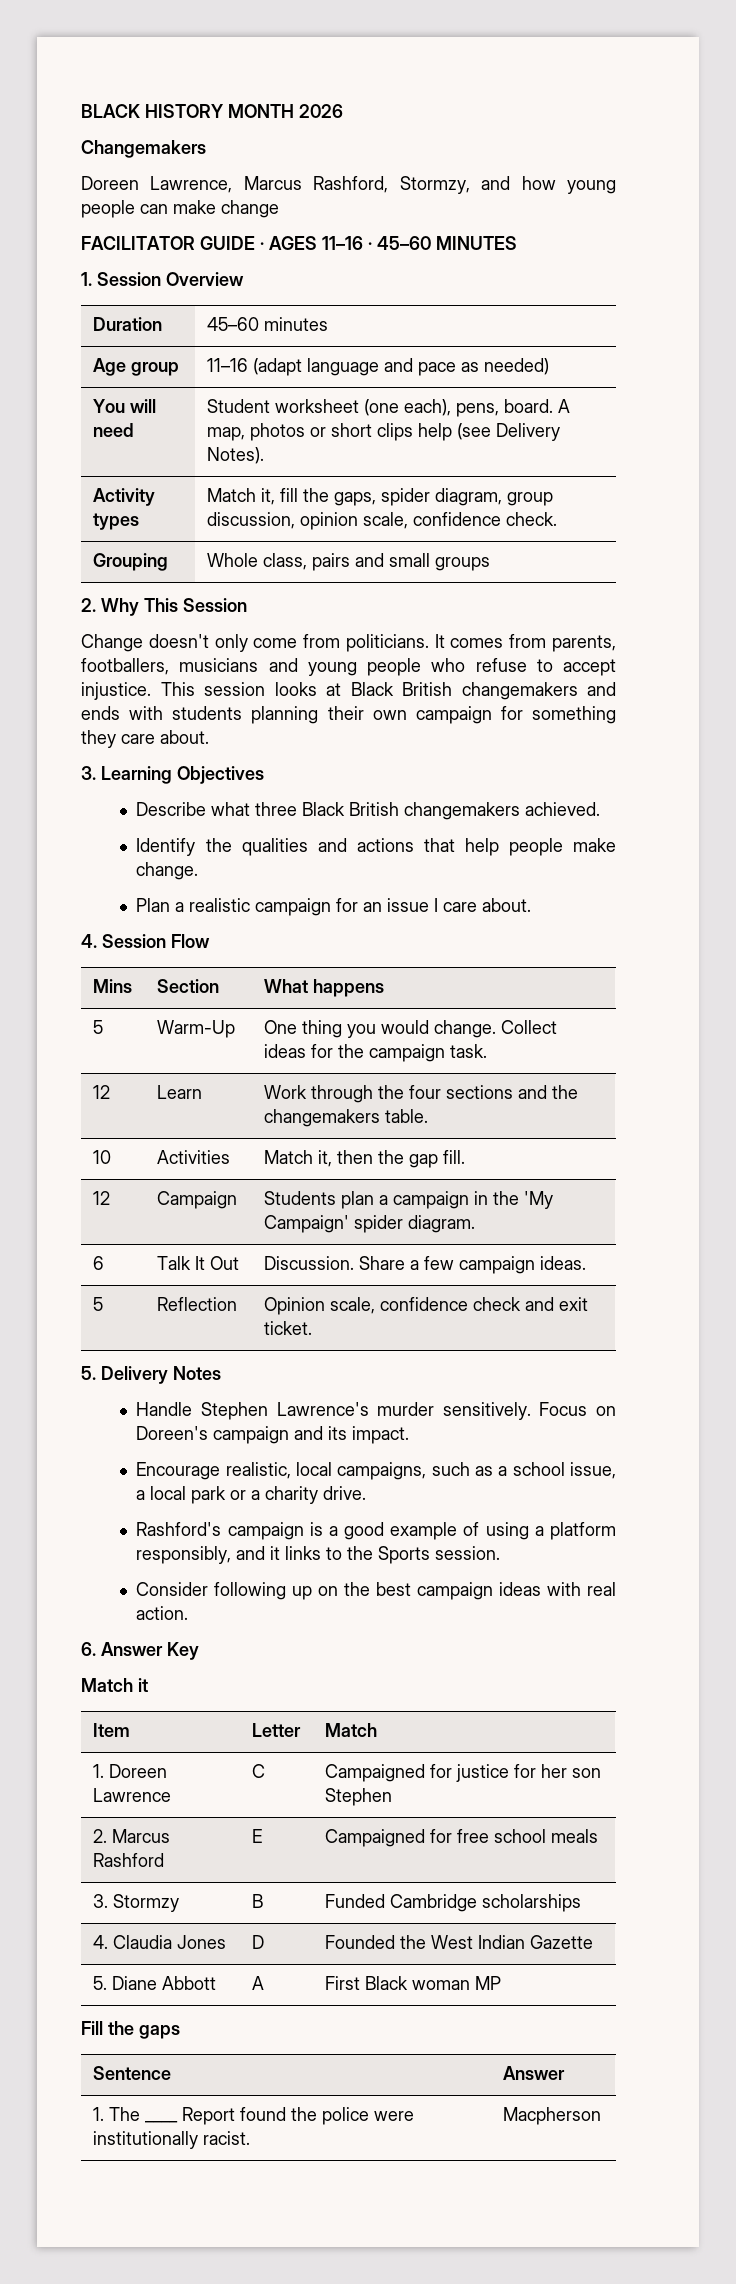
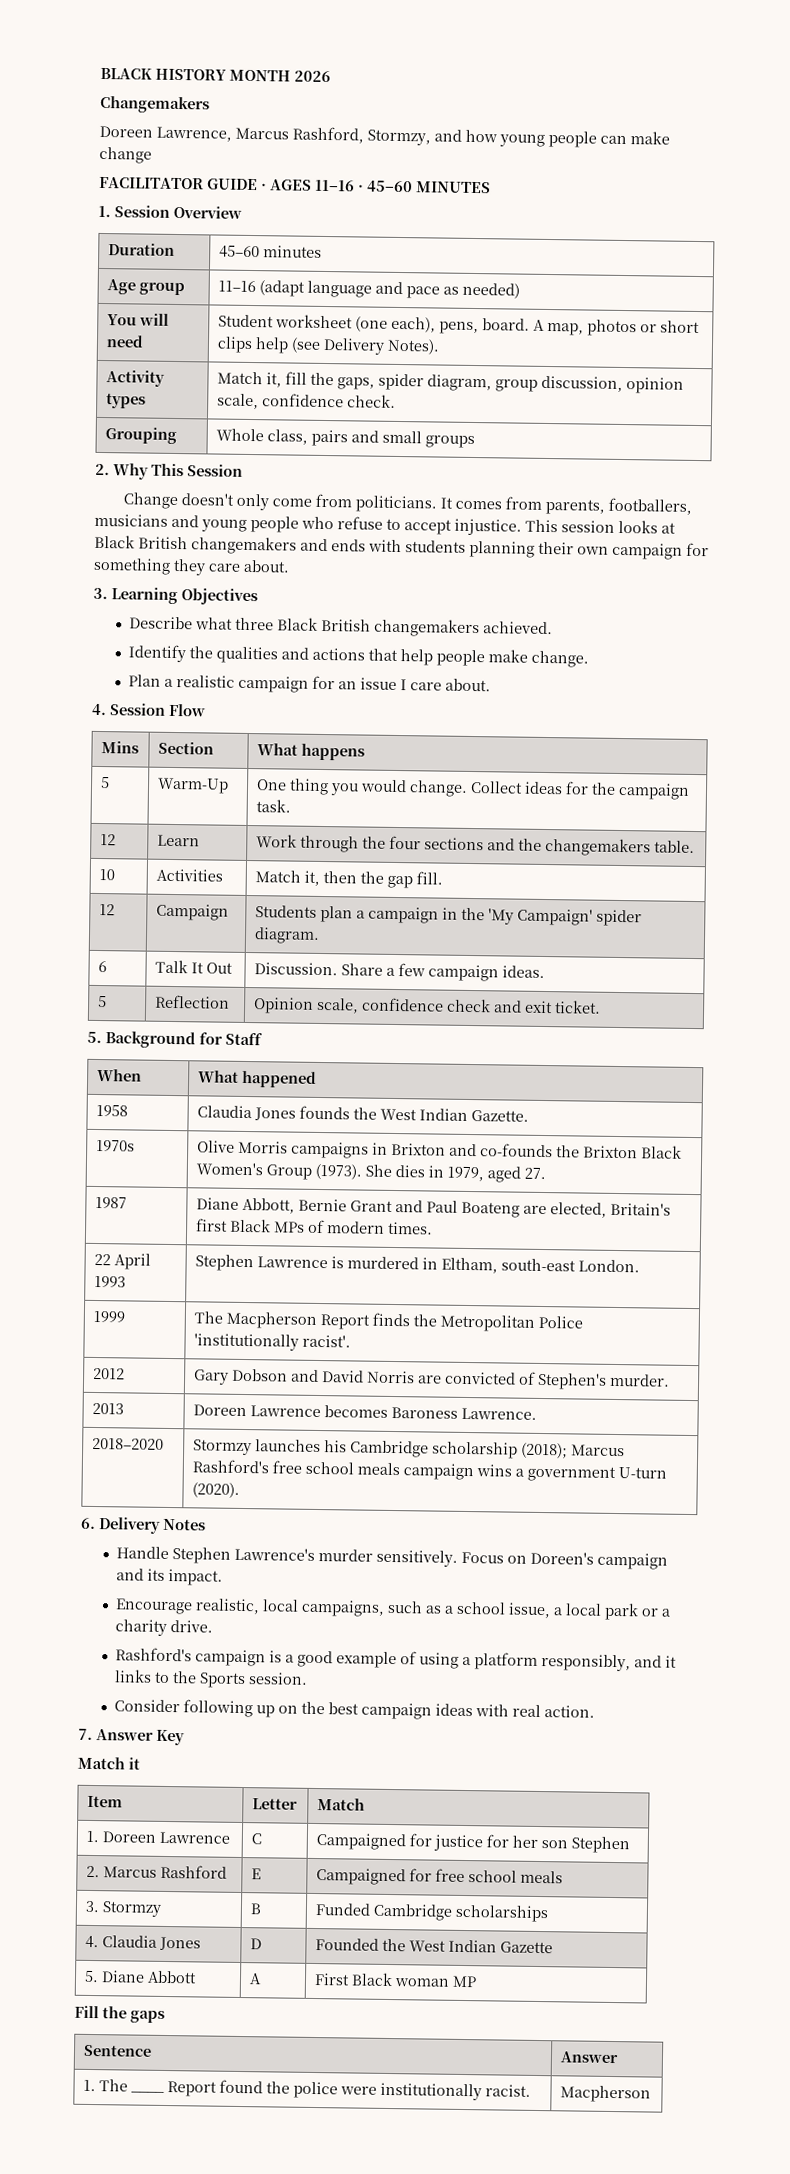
- 5. Delivery Notes
+ 5. Background for Staff
+ When | What happened
+ 1958 | Claudia Jones founds the West Indian Gazette.
+ 1970s | Olive Morris campaigns in Brixton and co-founds the Brixton Black Women's Group (1973). She dies in 1979, aged 27.
+ 1987 | Diane Abbott, Bernie Grant and Paul Boateng are elected, Britain's first Black MPs of modern times.
+ 22 April 1993 | Stephen Lawrence is murdered in Eltham, south-east London.
+ 1999 | The Macpherson Report finds the Metropolitan Police 'institutionally racist'.
+ 2012 | Gary Dobson and David Norris are convicted of Stephen's murder.
+ 2013 | Doreen Lawrence becomes Baroness Lawrence.
+ 2018–2020 | Stormzy launches his Cambridge scholarship (2018); Marcus Rashford's free school meals campaign wins a government U-turn (2020).
+ 6. Delivery Notes
- 6. Answer Key
+ 7. Answer Key

